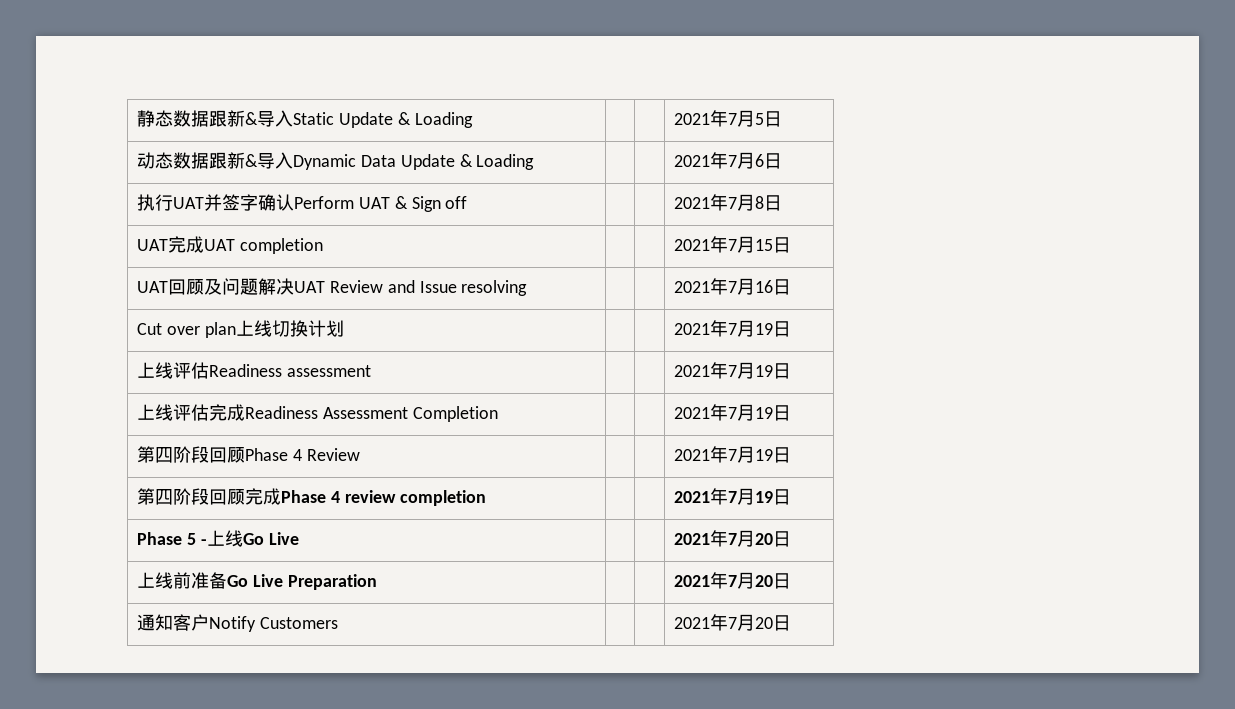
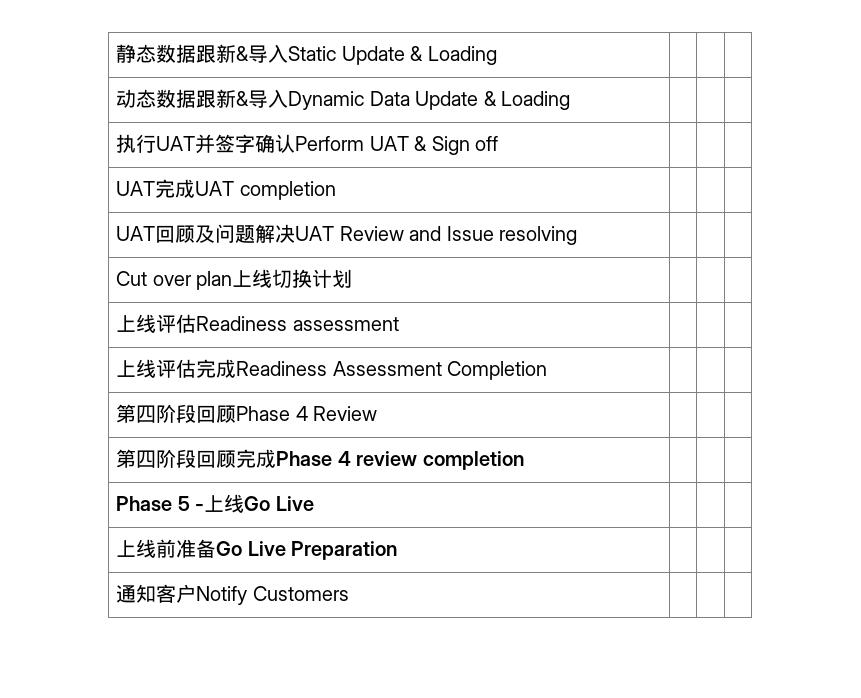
- 静态数据跟新&导入Static Update & Loading | | | 2021年7月5日
+ 静态数据跟新&导入Static Update & Loading | | |
- 动态数据跟新&导入Dynamic Data Update & Loading | | | 2021年7月6日
+ 动态数据跟新&导入Dynamic Data Update & Loading | | |
- 执行UAT并签字确认Perform UAT & Sign off | | | 2021年7月8日
+ 执行UAT并签字确认Perform UAT & Sign off | | |
- UAT完成UAT completion | | | 2021年7月15日
+ UAT完成UAT completion | | |
- UAT回顾及问题解决UAT Review and Issue resolving | | | 2021年7月16日
+ UAT回顾及问题解决UAT Review and Issue resolving | | |
- Cut over plan上线切换计划 | | | 2021年7月19日
+ Cut over plan上线切换计划 | | |
- 上线评估Readiness assessment | | | 2021年7月19日
+ 上线评估Readiness assessment | | |
- 上线评估完成Readiness Assessment Completion | | | 2021年7月19日
+ 上线评估完成Readiness Assessment Completion | | |
- 第四阶段回顾Phase 4 Review | | | 2021年7月19日
+ 第四阶段回顾Phase 4 Review | | |
- 第四阶段回顾完成Phase 4 review completion | | | 2021年7月19日
+ 第四阶段回顾完成Phase 4 review completion | | |
- Phase 5 -上线Go Live | | | 2021年7月20日
+ Phase 5 -上线Go Live | | |
- 上线前准备Go Live Preparation | | | 2021年7月20日
+ 上线前准备Go Live Preparation | | |
- 通知客户Notify Customers | | | 2021年7月20日
+ 通知客户Notify Customers | | |

